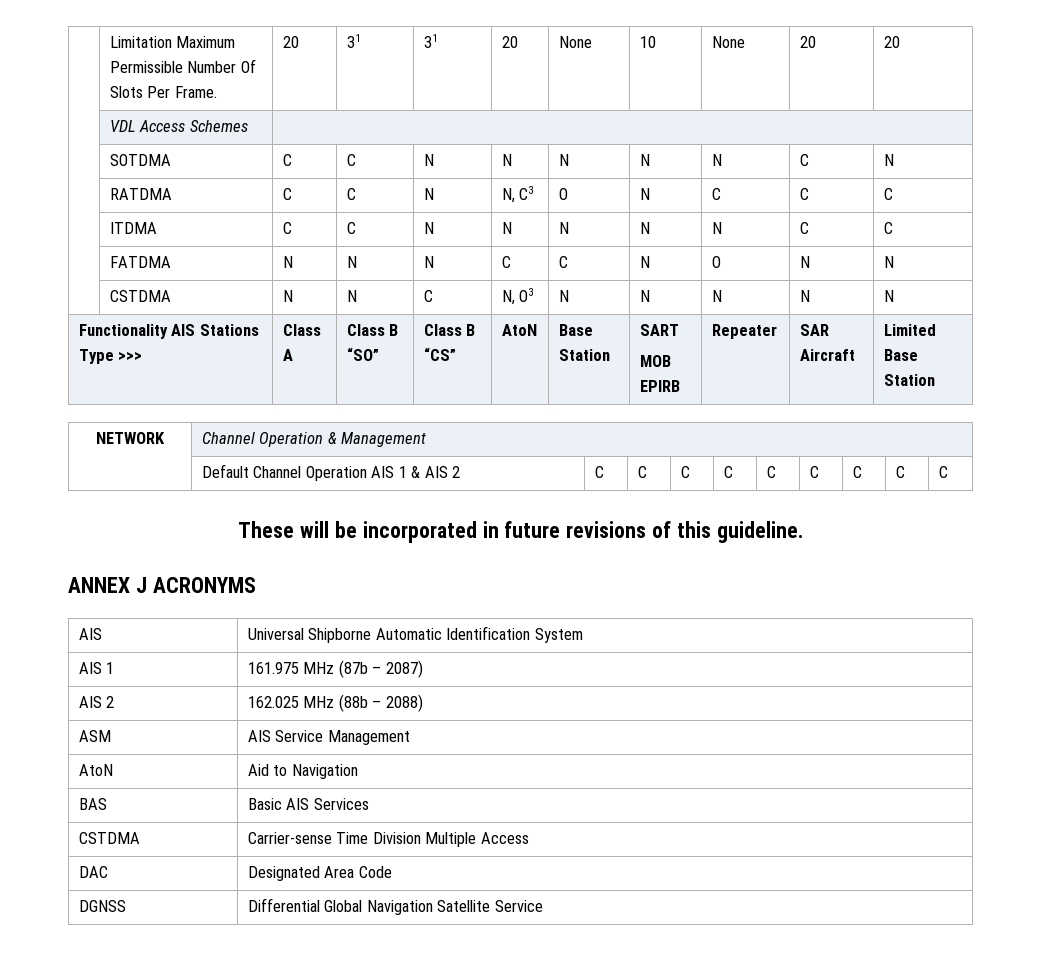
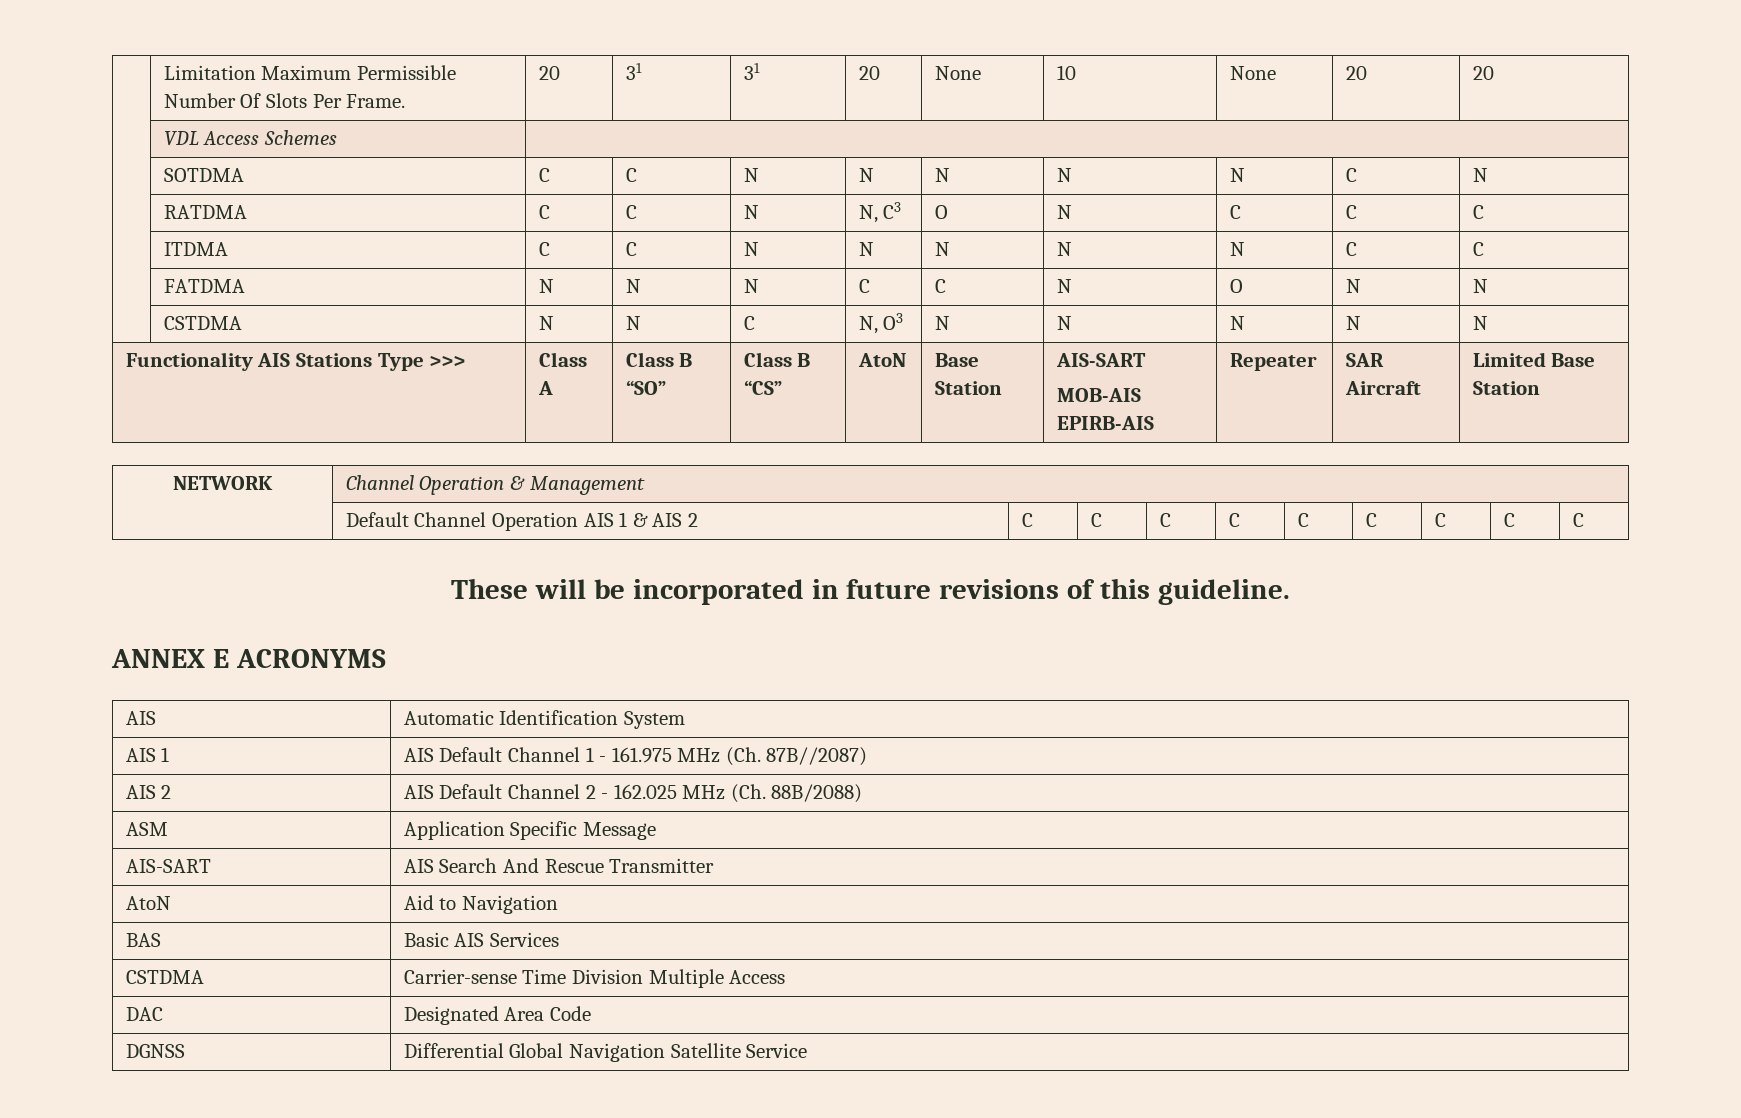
- Functionality AIS Stations Type >>> | Class A | Class B “SO” | Class B “CS” | AtoN | Base Station | SART
- MOB EPIRB | Repeater | SAR Aircraft | Limited Base Station
+ Functionality AIS Stations Type >>> | Class A | Class B “SO” | Class B “CS” | AtoN | Base Station | AIS-SART
+ MOB-AIS EPIRB-AIS | Repeater | SAR Aircraft | Limited Base Station
- ANNEX J ACRONYMS
+ ANNEX E ACRONYMS
- AIS | Universal Shipborne Automatic Identification System
+ AIS | Automatic Identification System
- AIS 1 | 161.975 MHz (87b – 2087)
- AIS 2 | 162.025 MHz (88b – 2088)
- ASM | AIS Service Management
+ AIS 1 | AIS Default Channel 1 - 161.975 MHz (Ch. 87B//2087)
+ AIS 2 | AIS Default Channel 2 - 162.025 MHz (Ch. 88B/2088)
+ ASM | Application Specific Message
+ AIS-SART | AIS Search And Rescue Transmitter

